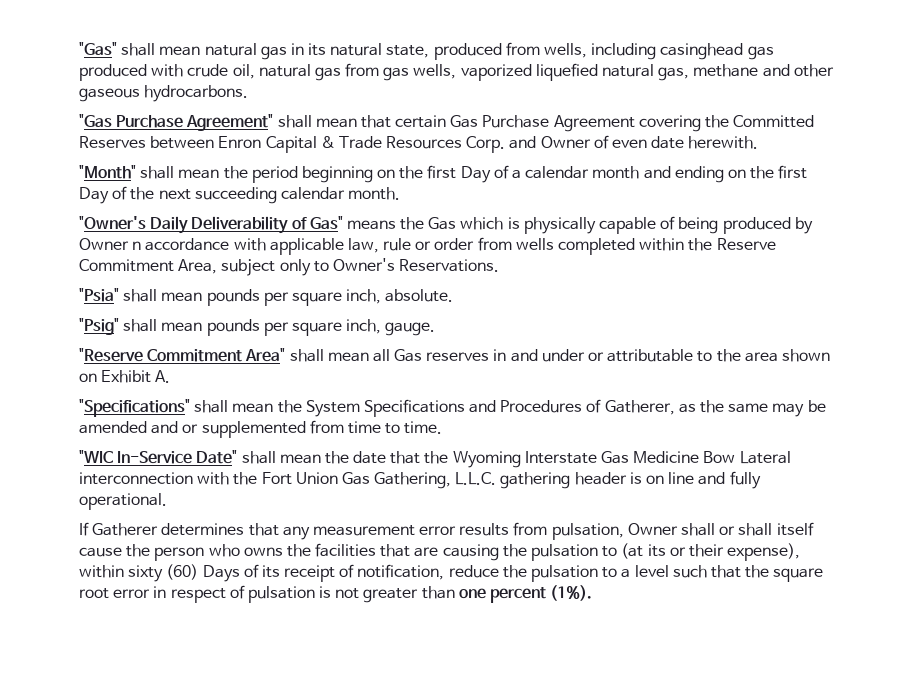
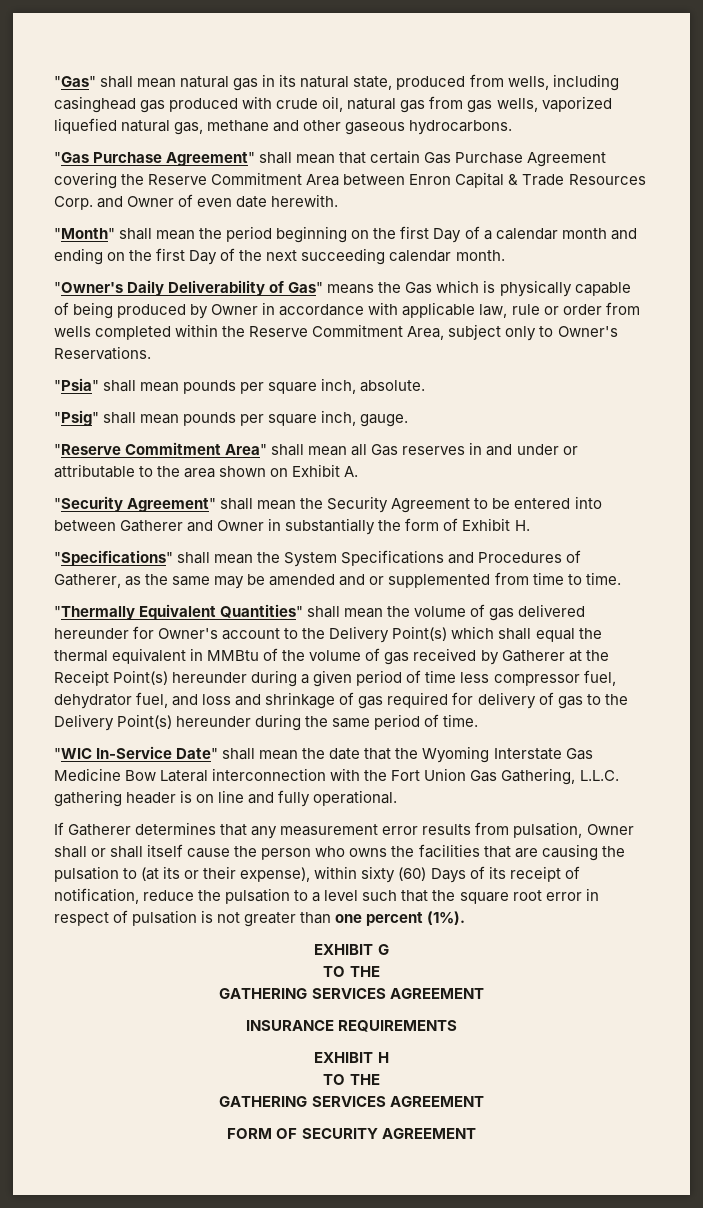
- "Gas Purchase Agreement" shall mean that certain Gas Purchase Agreement covering the Committed Reserves between Enron Capital & Trade Resources Corp. and Owner of even date herewith.
+ "Gas Purchase Agreement" shall mean that certain Gas Purchase Agreement covering the Reserve Commitment Area between Enron Capital & Trade Resources Corp. and Owner of even date herewith.
- "Owner's Daily Deliverability of Gas" means the Gas which is physically capable of being produced by Owner n accordance with applicable law, rule or order from wells completed within the Reserve Commitment Area, subject only to Owner's Reservations.
+ "Owner's Daily Deliverability of Gas" means the Gas which is physically capable of being produced by Owner in accordance with applicable law, rule or order from wells completed within the Reserve Commitment Area, subject only to Owner's Reservations.
+ "Security Agreement" shall mean the Security Agreement to be entered into between Gatherer and Owner in substantially the form of Exhibit H.
+ "Thermally Equivalent Quantities" shall mean the volume of gas delivered hereunder for Owner's account to the Delivery Point(s) which shall equal the thermal equivalent in MMBtu of the volume of gas received by Gatherer at the Receipt Point(s) hereunder during a given period of time less compressor fuel, dehydrator fuel, and loss and shrinkage of gas required for delivery of gas to the Delivery Point(s) hereunder during the same period of time.
+ EXHIBIT G
+ TO THE
+ GATHERING SERVICES AGREEMENT
+ INSURANCE REQUIREMENTS
+ EXHIBIT H
+ TO THE
+ GATHERING SERVICES AGREEMENT
+ FORM OF SECURITY AGREEMENT

